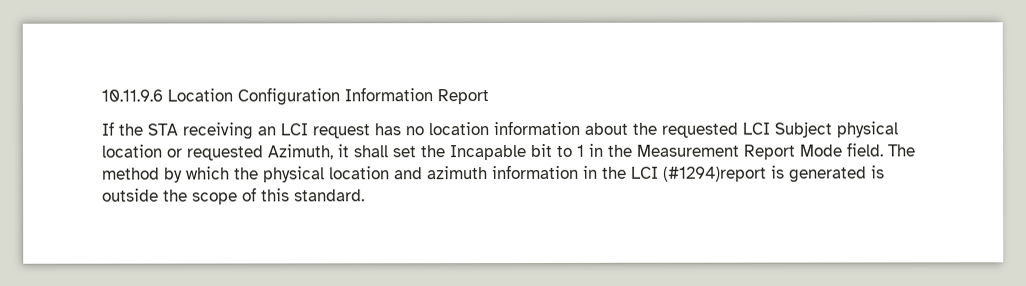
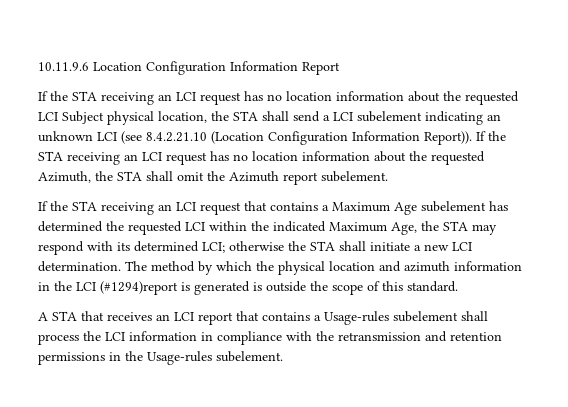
- If the STA receiving an LCI request has no location information about the requested LCI Subject physical location or requested Azimuth, it shall set the Incapable bit to 1 in the Measurement Report Mode field.
+ If the STA receiving an LCI request has no location information about the requested LCI Subject physical location, the STA shall send a LCI subelement indicating an unknown LCI (see 8.4.2.21.10 (Location Configuration Information Report)). If the STA receiving an LCI request has no location information about the requested Azimuth, the STA shall omit the Azimuth report subelement.
+ If the STA receiving an LCI request that contains a Maximum Age subelement has determined the requested LCI within the indicated Maximum Age, the STA may respond with its determined LCI; otherwise the STA shall initiate a new LCI determination.
+ A STA that receives an LCI report that contains a Usage-rules subelement shall process the LCI information in compliance with the retransmission and retention permissions in the Usage-rules subelement.

